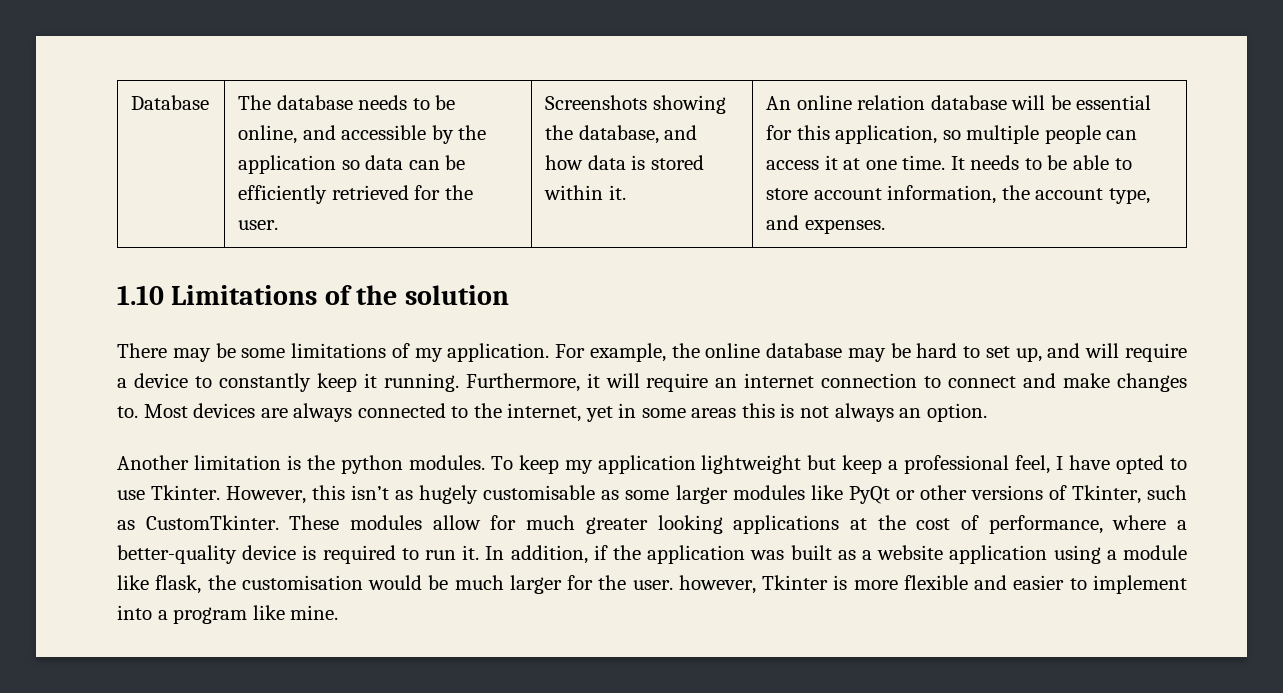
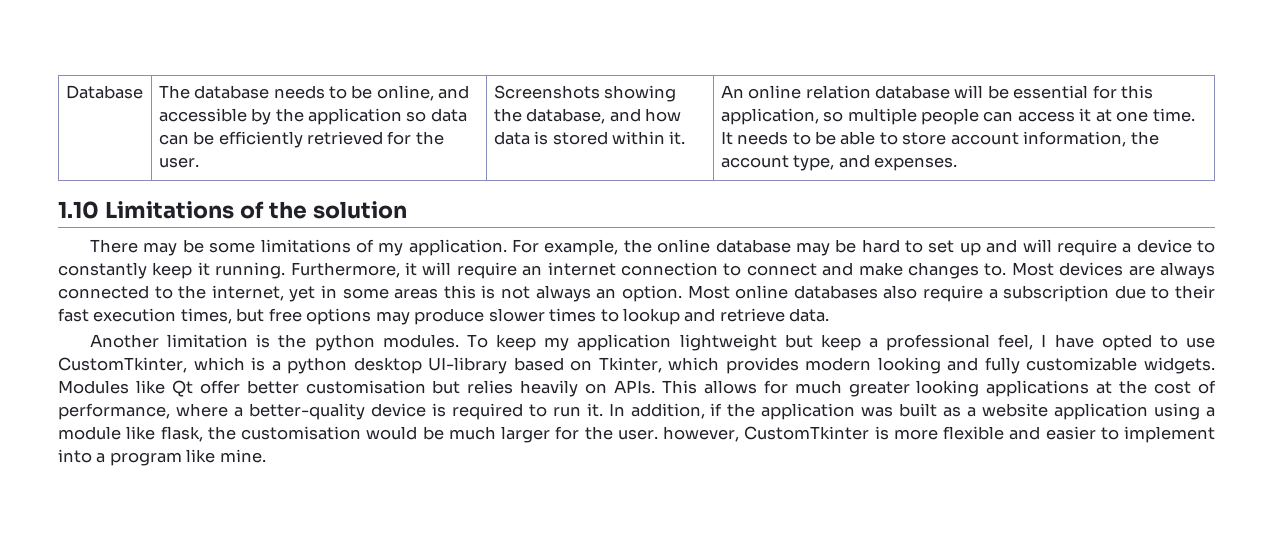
- For example, the online database may be hard to set up, and will require a device to constantly keep it running.
+ For example, the online database may be hard to set up and will require a device to constantly keep it running.
+ Most online databases also require a subscription due to their fast execution times, but free options may produce slower times to lookup and retrieve data.
- To keep my application lightweight but keep a professional feel, I have opted to use Tkinter. However, this isn’t as hugely customisable as some larger modules like PyQt or other versions of Tkinter, such as CustomTkinter. These modules allow for much greater looking applications at the cost of performance, where a better-quality device is required to run it.
+ To keep my application lightweight but keep a professional feel, I have opted to use CustomTkinter, which is a python desktop UI-library based on Tkinter, which provides modern looking and fully customizable widgets. Modules like Qt offer better customisation but relies heavily on APIs. This allows for much greater looking applications at the cost of performance, where a better-quality device is required to run it.
- In addition, if the application was built as a website application using a module like flask, the customisation would be much larger for the user. however, Tkinter is more flexible and easier to implement into a program like mine.
+ In addition, if the application was built as a website application using a module like flask, the customisation would be much larger for the user. however, CustomTkinter is more flexible and easier to implement into a program like mine.

